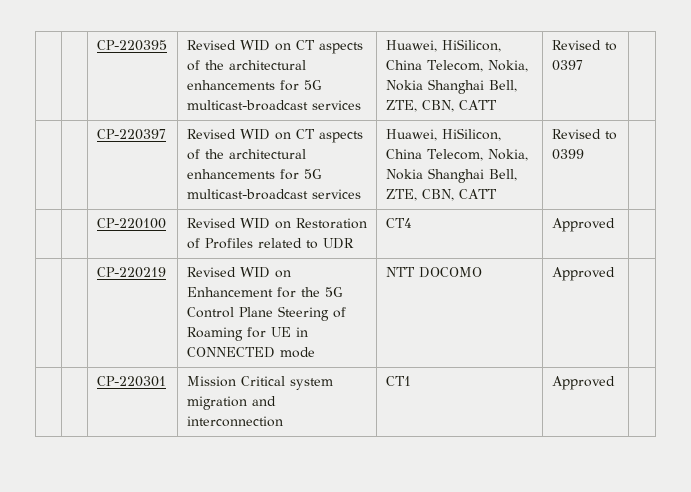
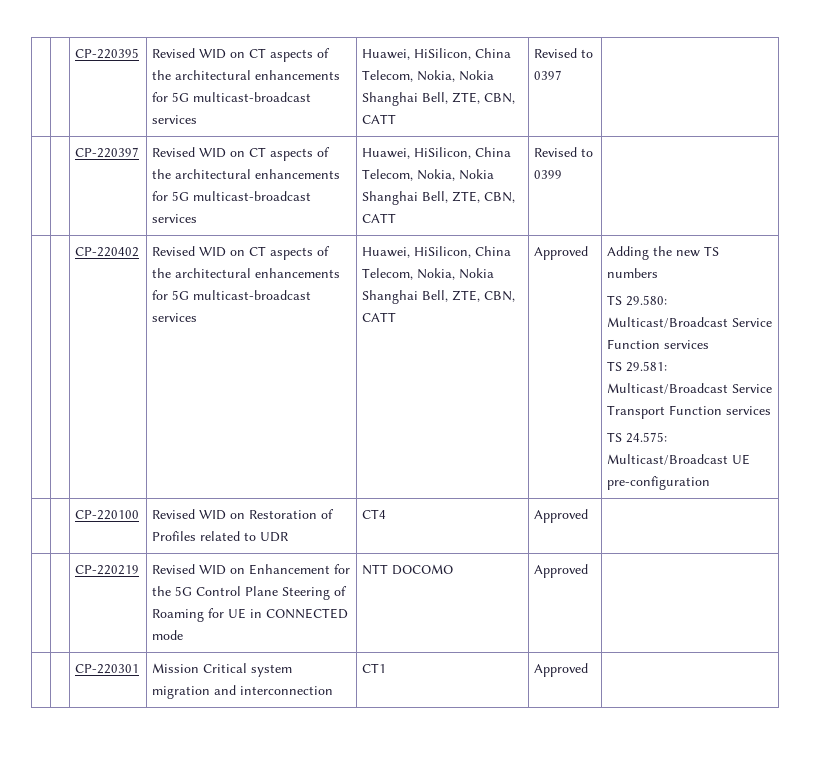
+ CP-220402 | Revised WID on CT aspects of the architectural enhancements for 5G multicast-broadcast services | Huawei, HiSilicon, China Telecom, Nokia, Nokia Shanghai Bell, ZTE, CBN, CATT | Approved | Adding the new TS numbers
+ TS 29.580: Multicast/Broadcast Service Function services
+ TS 29.581: Multicast/Broadcast Service Transport Function services
+ TS 24.575: Multicast/Broadcast UE pre-configuration

